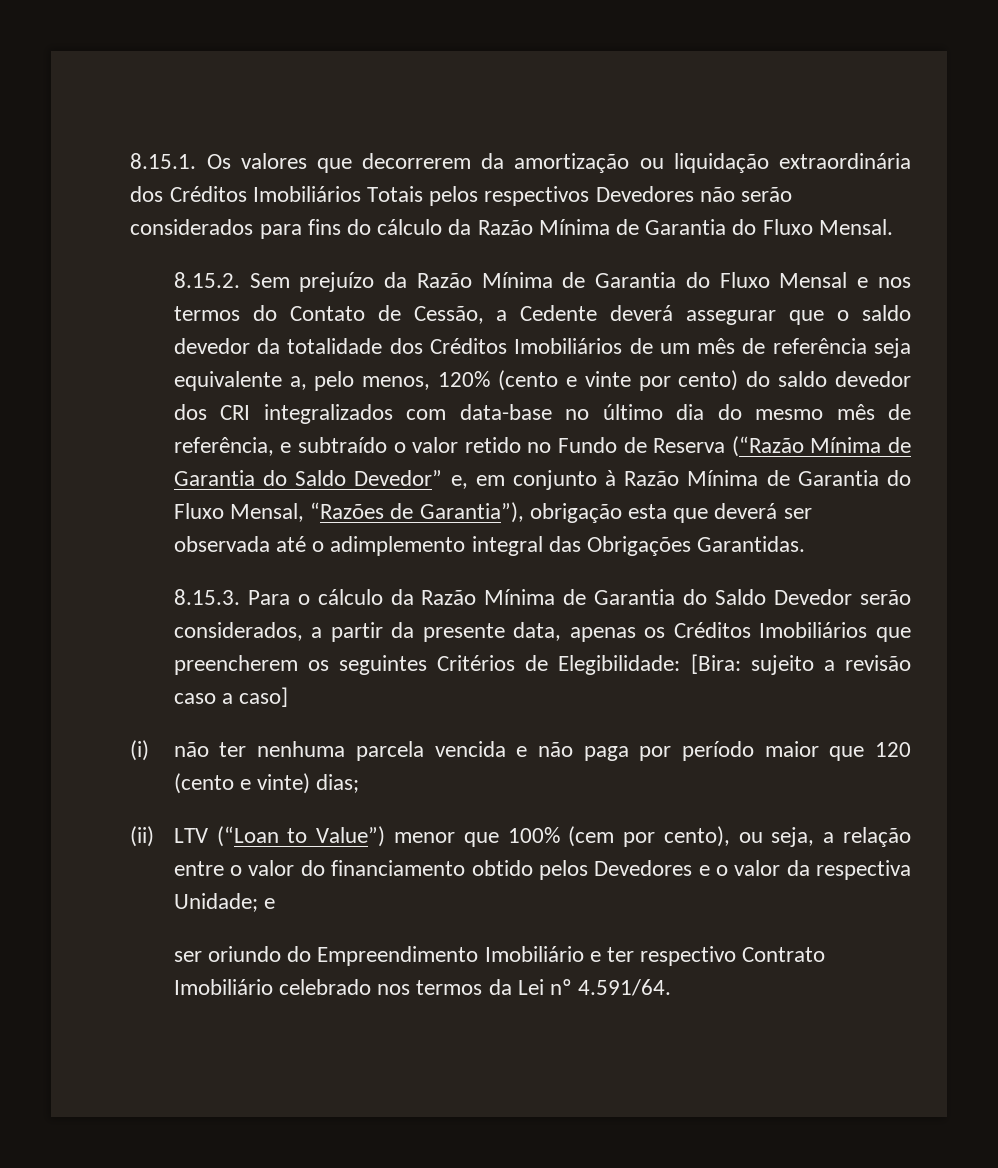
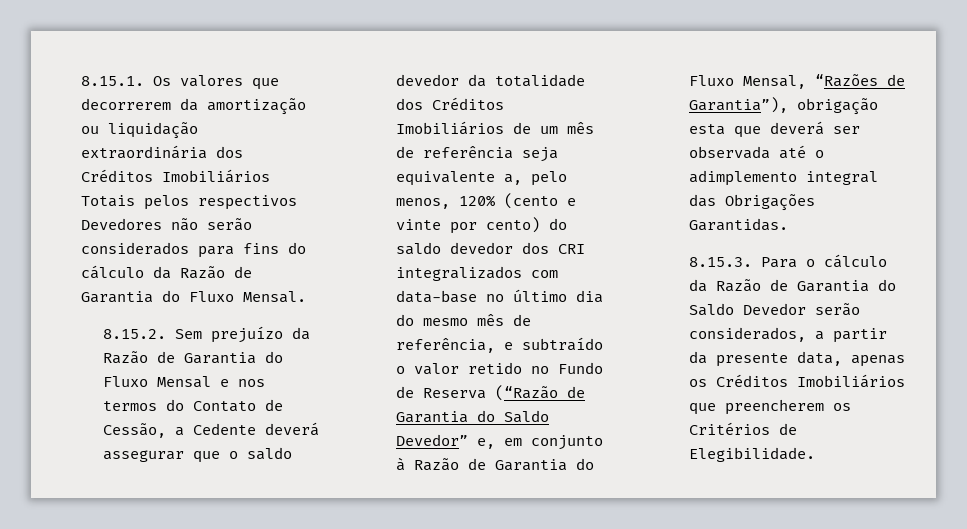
- 8.15.1. Os valores que decorrerem da amortização ou liquidação extraordinária dos Créditos Imobiliários Totais pelos respectivos Devedores não serão considerados para fins do cálculo da Razão Mínima de Garantia do Fluxo Mensal.
+ 8.15.1. Os valores que decorrerem da amortização ou liquidação extraordinária dos Créditos Imobiliários Totais pelos respectivos Devedores não serão considerados para fins do cálculo da Razão de Garantia do Fluxo Mensal.
- 8.15.2. Sem prejuízo da Razão Mínima de Garantia do Fluxo Mensal e nos termos do Contato de Cessão, a Cedente deverá assegurar que o saldo devedor da totalidade dos Créditos Imobiliários de um mês de referência seja equivalente a, pelo menos, 120% (cento e vinte por cento) do saldo devedor dos CRI integralizados com data-base no último dia do mesmo mês de referência, e subtraído o valor retido no Fundo de Reserva (“Razão Mínima de Garantia do Saldo Devedor” e, em conjunto à Razão Mínima de Garantia do Fluxo Mensal, “Razões de Garantia”), obrigação esta que deverá ser observada até o adimplemento integral das Obrigações Garantidas.
+ 8.15.2. Sem prejuízo da Razão de Garantia do Fluxo Mensal e nos termos do Contato de Cessão, a Cedente deverá assegurar que o saldo devedor da totalidade dos Créditos Imobiliários de um mês de referência seja equivalente a, pelo menos, 120% (cento e vinte por cento) do saldo devedor dos CRI integralizados com data-base no último dia do mesmo mês de referência, e subtraído o valor retido no Fundo de Reserva (“Razão de Garantia do Saldo Devedor” e, em conjunto à Razão de Garantia do Fluxo Mensal, “Razões de Garantia”), obrigação esta que deverá ser observada até o adimplemento integral das Obrigações Garantidas.
- 8.15.3. Para o cálculo da Razão Mínima de Garantia do Saldo Devedor serão considerados, a partir da presente data, apenas os Créditos Imobiliários que preencherem os seguintes Critérios de Elegibilidade: [Bira: sujeito a revisão caso a caso]
- (i) não ter nenhuma parcela vencida e não paga por período maior que 120 (cento e vinte) dias;
- (ii) LTV (“Loan to Value”) menor que 100% (cem por cento), ou seja, a relação entre o valor do financiamento obtido pelos Devedores e o valor da respectiva Unidade; e
- ser oriundo do Empreendimento Imobiliário e ter respectivo Contrato Imobiliário celebrado nos termos da Lei nº 4.591/64.
+ 8.15.3. Para o cálculo da Razão de Garantia do Saldo Devedor serão considerados, a partir da presente data, apenas os Créditos Imobiliários que preencherem os Critérios de Elegibilidade.

